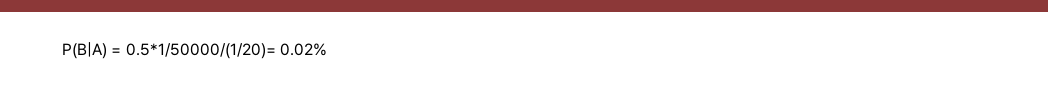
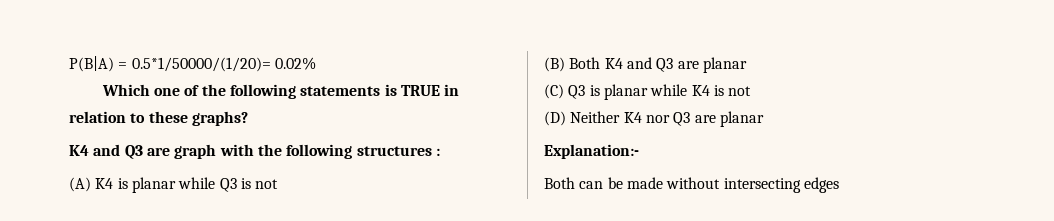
+ Which one of the following statements is TRUE in relation to these graphs?
+ K4 and Q3 are graph with the following structures :
+ (A) K4 is planar while Q3 is not
+ (B) Both K4 and Q3 are planar
+ (C) Q3 is planar while K4 is not
+ (D) Neither K4 nor Q3 are planar
+ Explanation:-
+ Both can be made without intersecting edges

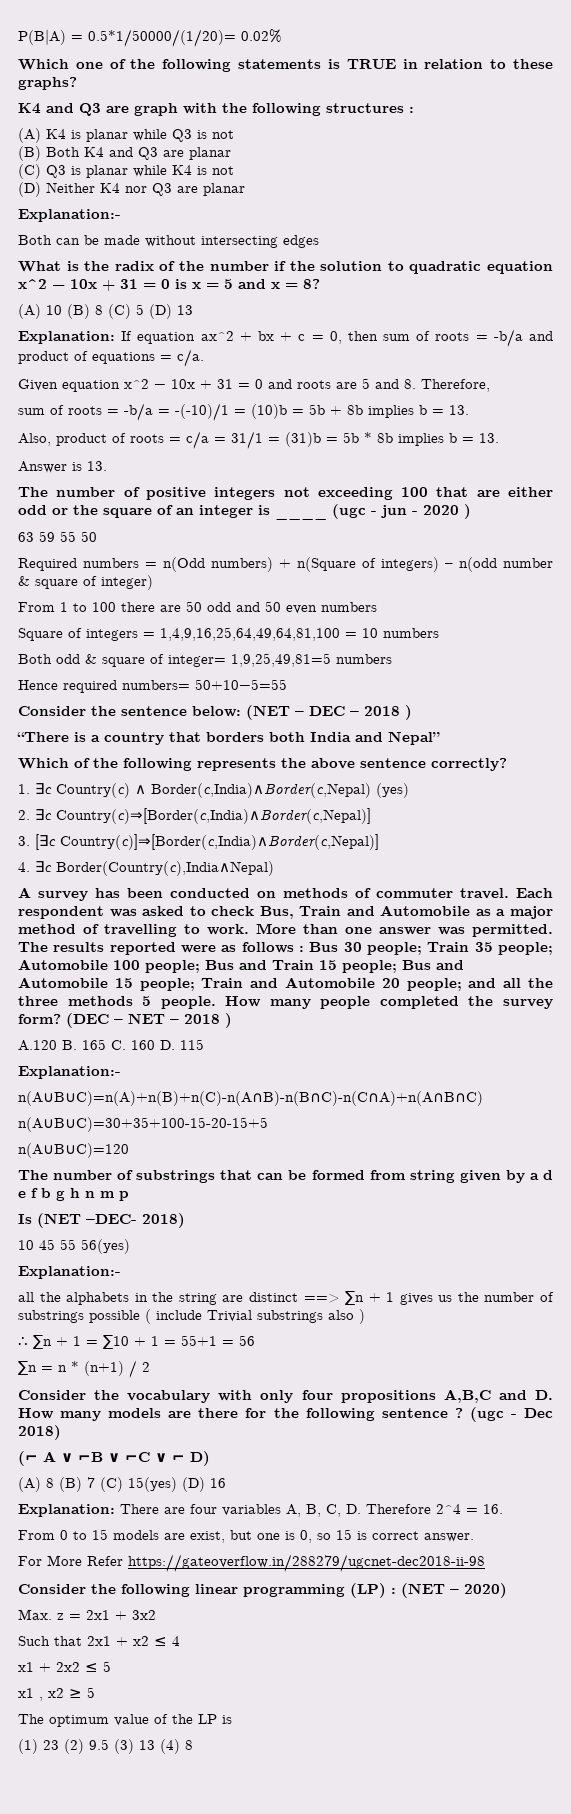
+ What is the radix of the number if the solution to quadratic equation x^2 − 10x + 31 = 0 is x = 5 and x = 8?
+ (A) 10 (B) 8 (C) 5 (D) 13
+ Explanation: If equation ax^2 + bx + c = 0, then sum of roots = -b/a and product of equations = c/a.
+ Given equation x^2 − 10x + 31 = 0 and roots are 5 and 8. Therefore,
+ sum of roots = -b/a = -(-10)/1 = (10)b = 5b + 8b implies b = 13.
+ Also, product of roots = c/a = 31/1 = (31)b = 5b * 8b implies b = 13.
+ Answer is 13.
+ The number of positive integers not exceeding 100 that are either odd or the square of an integer is ____ (ugc - jun - 2020 )
+ 63 59 55 50
+ Required numbers = n(Odd numbers) + n(Square of integers) – n(odd number & square of integer)
+ From 1 to 100 there are 50 odd and 50 even numbers
+ Square of integers = 1,4,9,16,25,64,49,64,81,100 = 10 numbers
+ Both odd & square of integer= 1,9,25,49,81=5 numbers
+ Hence required numbers= 50+10−5=55
+ Consider the sentence below: (NET – DEC – 2018 )
+ “There is a country that borders both India and Nepal”
+ Which of the following represents the above sentence correctly?
+ 1. ∃c Country(c) ∧ Border(c,India)∧Border(c,Nepal) (yes)
+ 2. ∃c Country(c)⇒[Border(c,India)∧Border(c,Nepal)]
+ 3. [∃c Country(c)]⇒[Border(c,India)∧Border(c,Nepal)]
+ 4. ∃c Border(Country(c),India∧Nepal)
+ A survey has been conducted on methods of commuter travel. Each respondent was asked to check Bus, Train and Automobile as a major method of travelling to work. More than one answer was permitted. The results reported were as follows : Bus 30 people; Train 35 people; Automobile 100 people; Bus and Train 15 people; Bus and Automobile 15 people; Train and Automobile 20 people; and all the three methods 5 people. How many people completed the survey form? (DEC – NET – 2018 )
+ A.120 B. 165 C. 160 D. 115
+ Explanation:-
+ n(A∪B∪C)=n(A)+n(B)+n(C)-n(A∩B)-n(B∩C)-n(C∩A)+n(A∩B∩C)
+ n(A∪B∪C)=30+35+100-15-20-15+5
+ n(A∪B∪C)=120
+ The number of substrings that can be formed from string given by a d e f b g h n m p
+ Is (NET –DEC- 2018)
+ 10 45 55 56(yes)
+ Explanation:-
+ all the alphabets in the string are distinct ==> ∑n + 1 gives us the number of substrings possible ( include Trivial substrings also )
+ ∴ ∑n + 1 = ∑10 + 1 = 55+1 = 56
+ ∑n = n * (n+1) / 2
+ Consider the vocabulary with only four propositions A,B,C and D. How many models are there for the following sentence ? (ugc - Dec 2018)
+ (⌐ A ∨ ⌐B ∨ ⌐C ∨ ⌐ D)
+ (A) 8 (B) 7 (C) 15(yes) (D) 16
+ Explanation: There are four variables A, B, C, D. Therefore 2^4 = 16.
+ From 0 to 15 models are exist, but one is 0, so 15 is correct answer.
+ For More Refer https://gateoverflow.in/288279/ugcnet-dec2018-ii-98
+ Consider the following linear programming (LP) : (NET – 2020)
+ Max. z = 2x1 + 3x2
+ Such that 2x1 + x2 ≤ 4
+ x1 + 2x2 ≤ 5
+ x1 , x2 ≥ 5
+ The optimum value of the LP is
+ (1) 23 (2) 9.5 (3) 13 (4) 8

